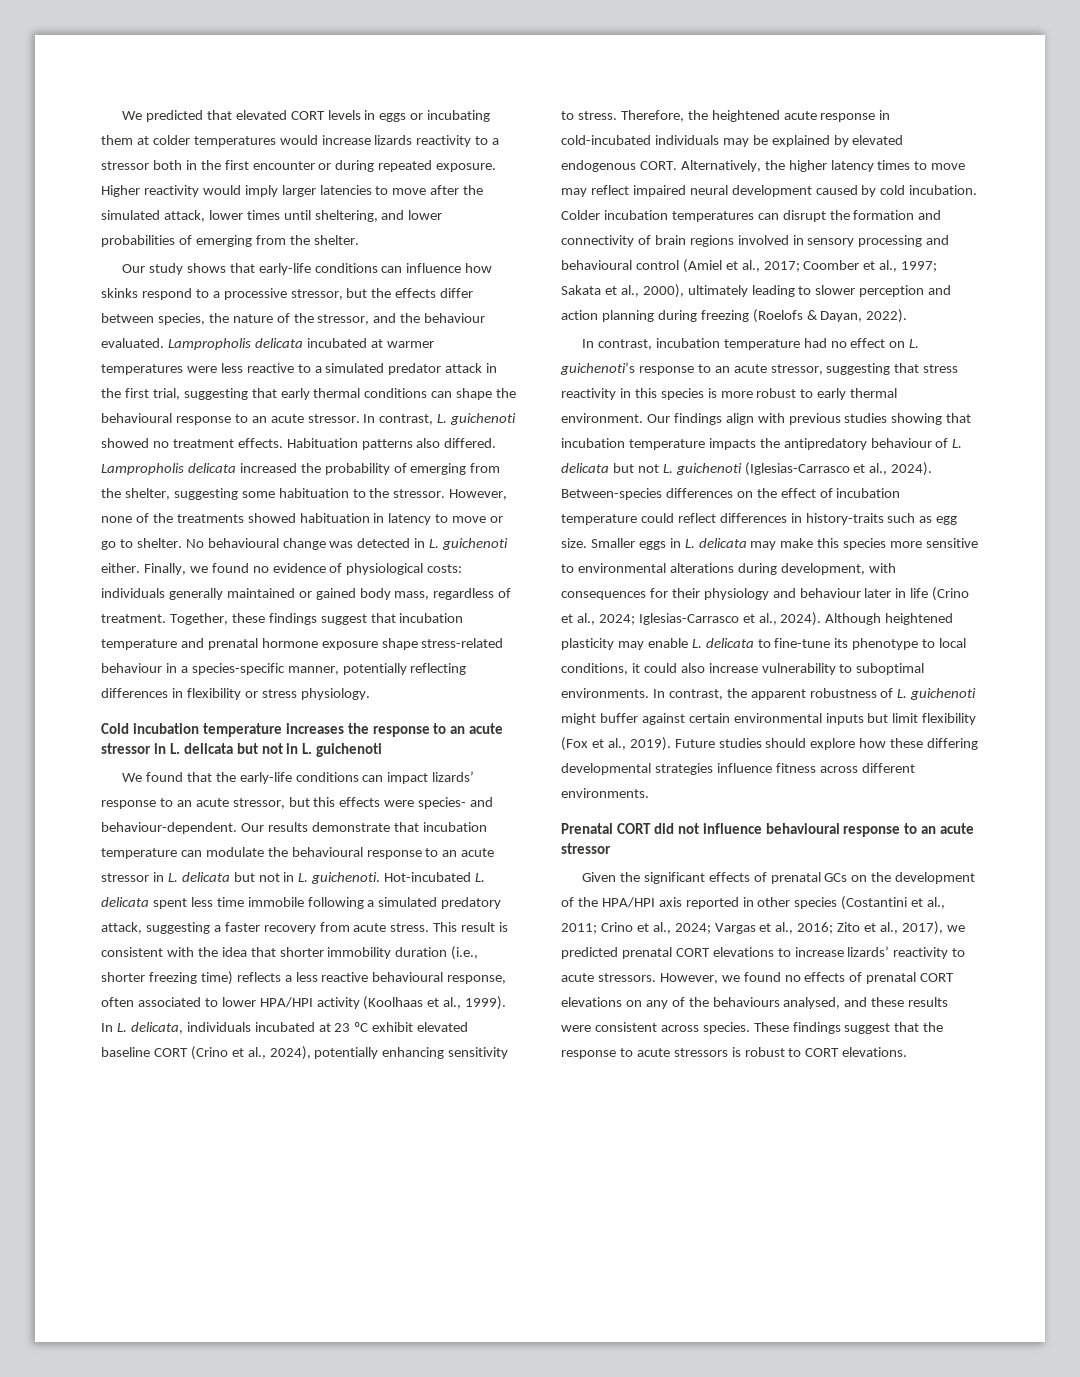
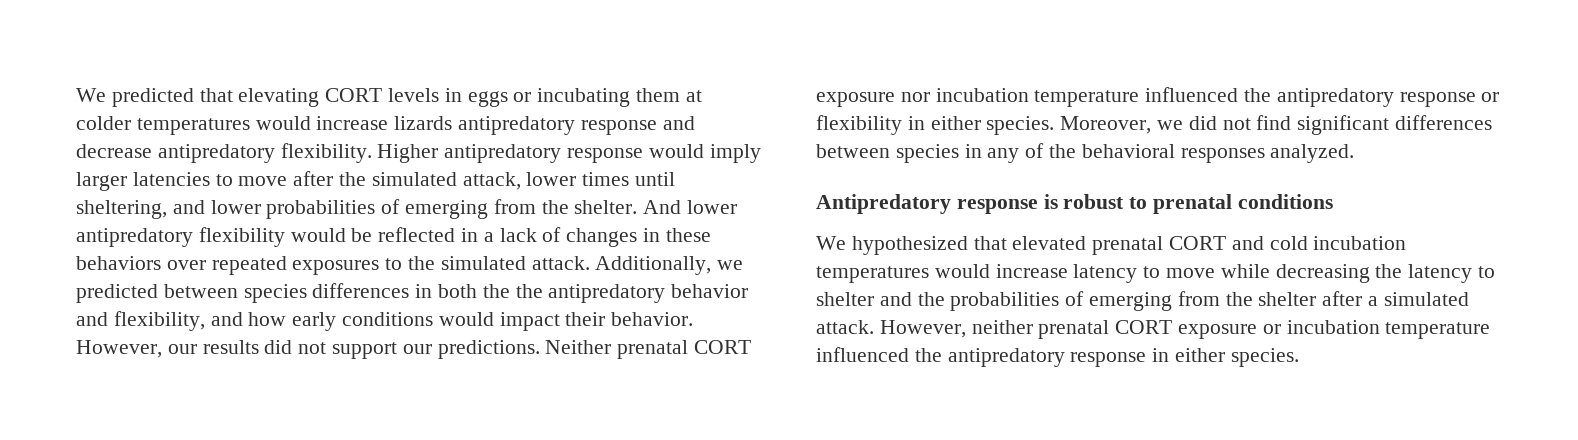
- We predicted that elevated CORT levels in eggs or incubating them at colder temperatures would increase lizards reactivity to a stressor both in the first encounter or during repeated exposure. Higher reactivity would imply larger latencies to move after the simulated attack, lower times until sheltering, and lower probabilities of emerging from the shelter.
- Our study shows that early-life conditions can influence how skinks respond to a processive stressor, but the effects differ between species, the nature of the stressor, and the behaviour evaluated. Lampropholis delicata incubated at warmer temperatures were less reactive to a simulated predator attack in the first trial, suggesting that early thermal conditions can shape the behavioural response to an acute stressor. In contrast, L. guichenoti showed no treatment effects. Habituation patterns also differed. Lampropholis delicata increased the probability of emerging from the shelter, suggesting some habituation to the stressor. However, none of the treatments showed habituation in latency to move or go to shelter. No behavioural change was detected in L. guichenoti either. Finally, we found no evidence of physiological costs: individuals generally maintained or gained body mass, regardless of treatment. Together, these findings suggest that incubation temperature and prenatal hormone exposure shape stress-related behaviour in a species-specific manner, potentially reflecting differences in flexibility or stress physiology.
- Cold incubation temperature increases the response to an acute stressor in L. delicata but not in L. guichenoti
- We found that the early-life conditions can impact lizards’ response to an acute stressor, but this effects were species- and behaviour-dependent. Our results demonstrate that incubation temperature can modulate the behavioural response to an acute stressor in L. delicata but not in L. guichenoti. Hot-incubated L. delicata spent less time immobile following a simulated predatory attack, suggesting a faster recovery from acute stress. This result is consistent with the idea that shorter immobility duration (i.e., shorter freezing time) reflects a less reactive behavioural response, often associated to lower HPA/HPI activity (Koolhaas et al., 1999). In L. delicata, individuals incubated at 23 ºC exhibit elevated baseline CORT (Crino et al., 2024), potentially enhancing sensitivity to stress. Therefore, the heightened acute response in cold-incubated individuals may be explained by elevated endogenous CORT. Alternatively, the higher latency times to move may reflect impaired neural development caused by cold incubation. Colder incubation temperatures can disrupt the formation and connectivity of brain regions involved in sensory processing and behavioural control (Amiel et al., 2017; Coomber et al., 1997; Sakata et al., 2000), ultimately leading to slower perception and action planning during freezing (Roelofs & Dayan, 2022).
- In contrast, incubation temperature had no effect on L. guichenoti’s response to an acute stressor, suggesting that stress reactivity in this species is more robust to early thermal environment. Our findings align with previous studies showing that incubation temperature impacts the antipredatory behaviour of L. delicata but not L. guichenoti (Iglesias-Carrasco et al., 2024). Between-species differences on the effect of incubation temperature could reflect differences in history-traits such as egg size. Smaller eggs in L. delicata may make this species more sensitive to environmental alterations during development, with consequences for their physiology and behaviour later in life (Crino et al., 2024; Iglesias-Carrasco et al., 2024). Although heightened plasticity may enable L. delicata to fine-tune its phenotype to local conditions, it could also increase vulnerability to suboptimal environments. In contrast, the apparent robustness of L. guichenoti might buffer against certain environmental inputs but limit flexibility (Fox et al., 2019). Future studies should explore how these differing developmental strategies influence fitness across different environments.
- Prenatal CORT did not influence behavioural response to an acute stressor
- Given the significant effects of prenatal GCs on the development of the HPA/HPI axis reported in other species (Costantini et al., 2011; Crino et al., 2024; Vargas et al., 2016; Zito et al., 2017), we predicted prenatal CORT elevations to increase lizards’ reactivity to acute stressors. However, we found no effects of prenatal CORT elevations on any of the behaviours analysed, and these results were consistent across species. These findings suggest that the response to acute stressors is robust to CORT elevations.
+ We predicted that elevating CORT levels in eggs or incubating them at colder temperatures would increase lizards antipredatory response and decrease antipredatory flexibility. Higher antipredatory response would imply larger latencies to move after the simulated attack, lower times until sheltering, and lower probabilities of emerging from the shelter. And lower antipredatory flexibility would be reflected in a lack of changes in these behaviors over repeated exposures to the simulated attack. Additionally, we predicted between species differences in both the the antipredatory behavior and flexibility, and how early conditions would impact their behavior. However, our results did not support our predictions. Neither prenatal CORT exposure nor incubation temperature influenced the antipredatory response or flexibility in either species. Moreover, we did not find significant differences between species in any of the behavioral responses analyzed.
+ Antipredatory response is robust to prenatal conditions
+ We hypothesized that elevated prenatal CORT and cold incubation temperatures would increase latency to move while decreasing the latency to shelter and the probabilities of emerging from the shelter after a simulated attack. However, neither prenatal CORT exposure or incubation temperature influenced the antipredatory response in either species.

